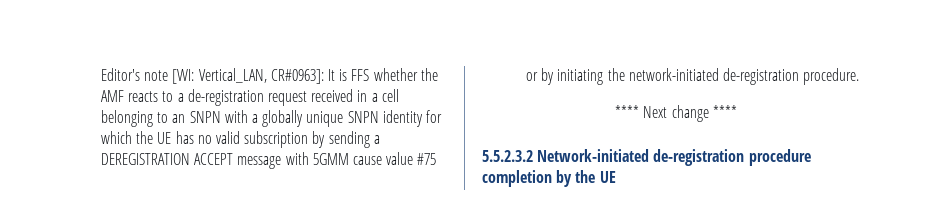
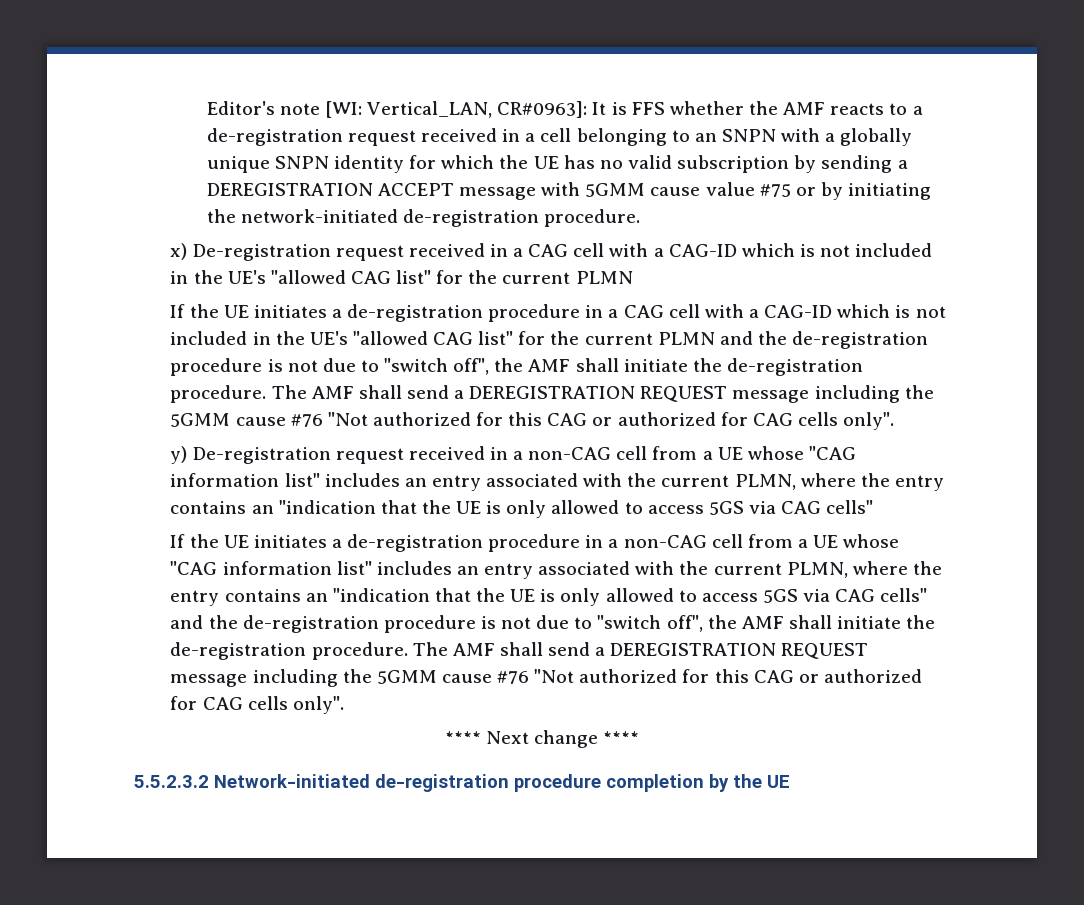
+ x) De-registration request received in a CAG cell with a CAG-ID which is not included in the UE's "allowed CAG list" for the current PLMN
+ If the UE initiates a de-registration procedure in a CAG cell with a CAG-ID which is not included in the UE's "allowed CAG list" for the current PLMN and the de-registration procedure is not due to "switch off", the AMF shall initiate the de-registration procedure. The AMF shall send a DEREGISTRATION REQUEST message including the 5GMM cause #76 "Not authorized for this CAG or authorized for CAG cells only".
+ y) De-registration request received in a non-CAG cell from a UE whose "CAG information list" includes an entry associated with the current PLMN, where the entry contains an "indication that the UE is only allowed to access 5GS via CAG cells"
+ If the UE initiates a de-registration procedure in a non-CAG cell from a UE whose "CAG information list" includes an entry associated with the current PLMN, where the entry contains an "indication that the UE is only allowed to access 5GS via CAG cells" and the de-registration procedure is not due to "switch off", the AMF shall initiate the de-registration procedure. The AMF shall send a DEREGISTRATION REQUEST message including the 5GMM cause #76 "Not authorized for this CAG or authorized for CAG cells only".

